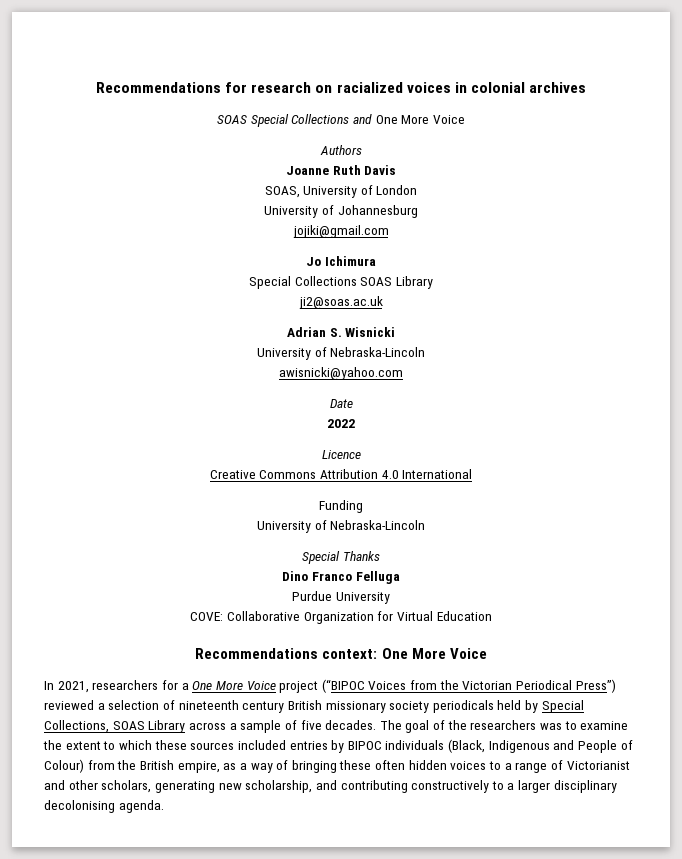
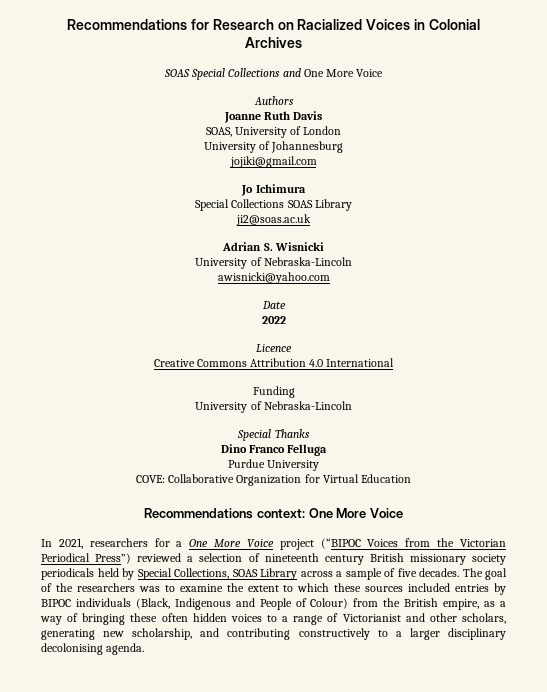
- Recommendations for research on racialized voices in colonial archives
+ Recommendations for Research on Racialized Voices in Colonial Archives

